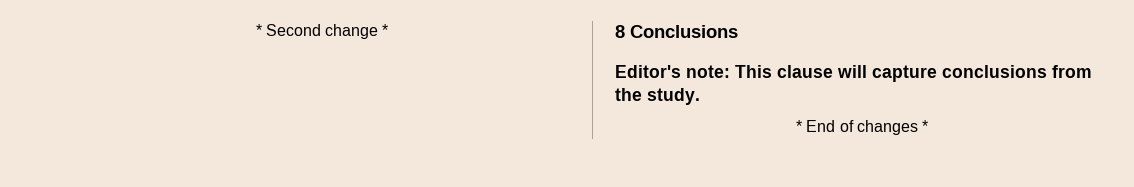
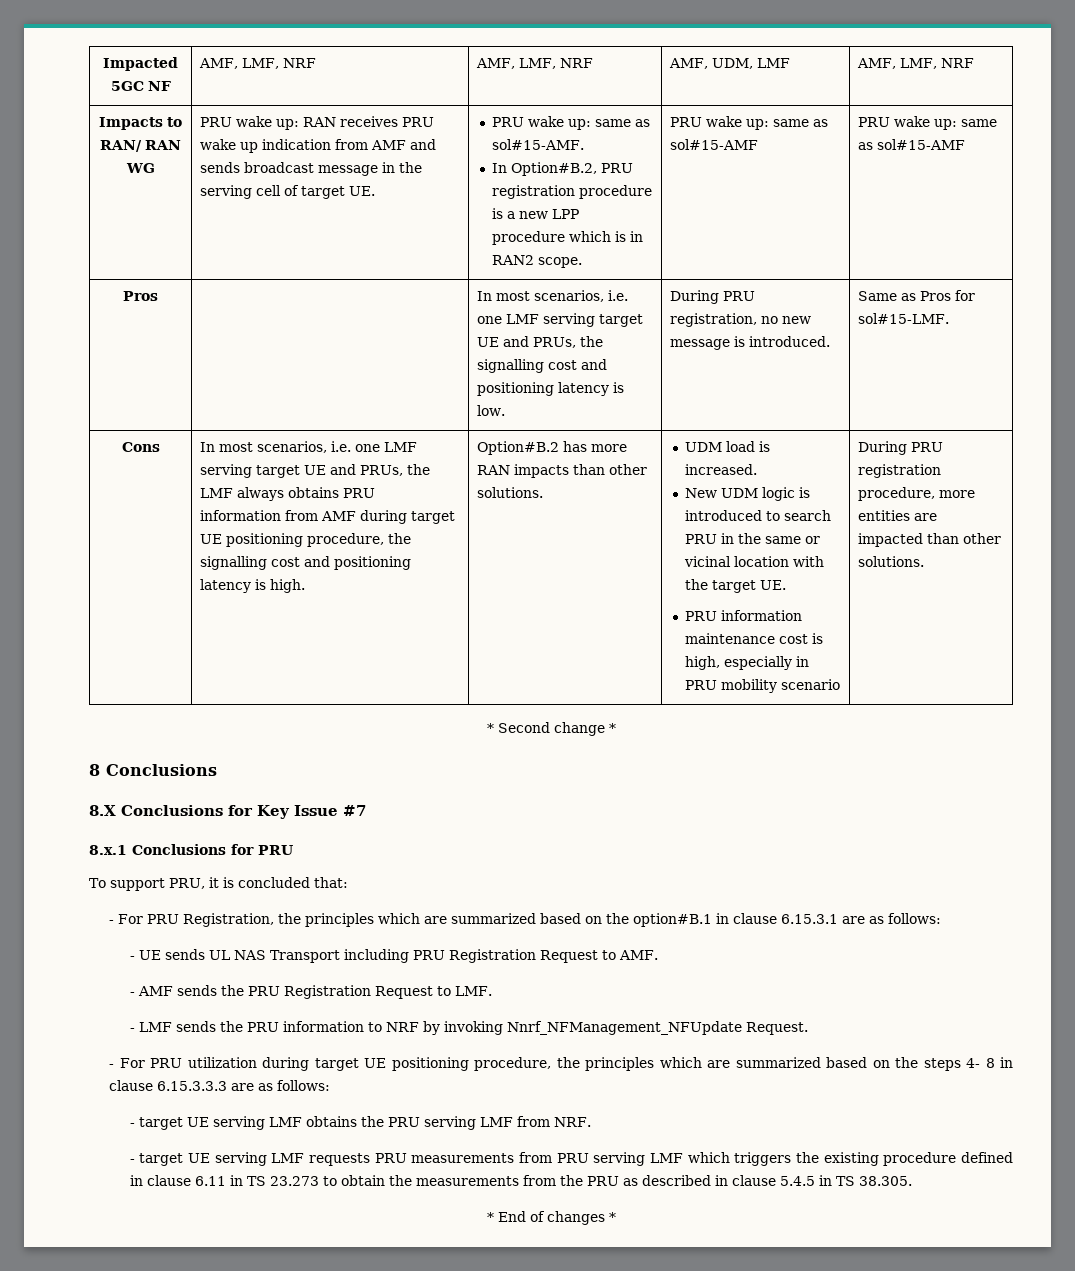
+ Impacted 5GC NF | AMF, LMF, NRF | AMF, LMF, NRF | AMF, UDM, LMF | AMF, LMF, NRF
+ Impacts to RAN/ RAN WG | PRU wake up: RAN receives PRU wake up indication from AMF and sends broadcast message in the serving cell of target UE. | PRU wake up: same as sol#15-AMF.
+ In Option#B.2, PRU registration procedure is a new LPP procedure which is in RAN2 scope. | PRU wake up: same as sol#15-AMF | PRU wake up: same as sol#15-AMF
+ Pros | | In most scenarios, i.e. one LMF serving target UE and PRUs, the signalling cost and positioning latency is low. | During PRU registration, no new message is introduced. | Same as Pros for sol#15-LMF.
+ Cons | In most scenarios, i.e. one LMF serving target UE and PRUs, the LMF always obtains PRU information from AMF during target UE positioning procedure, the signalling cost and positioning latency is high. | Option#B.2 has more RAN impacts than other solutions. | UDM load is increased.
+ New UDM logic is introduced to search PRU in the same or vicinal location with the target UE.
+ PRU information maintenance cost is high, especially in PRU mobility scenario | During PRU registration procedure, more entities are impacted than other solutions.
- Editor's note: This clause will capture conclusions from the study.
+ 8.X Conclusions for Key Issue #7
+ 8.x.1 Conclusions for PRU
+ To support PRU, it is concluded that:
+ - For PRU Registration, the principles which are summarized based on the option#B.1 in clause 6.15.3.1 are as follows:
+ - UE sends UL NAS Transport including PRU Registration Request to AMF.
+ - AMF sends the PRU Registration Request to LMF.
+ - LMF sends the PRU information to NRF by invoking Nnrf_NFManagement_NFUpdate Request.
+ - For PRU utilization during target UE positioning procedure, the principles which are summarized based on the steps 4- 8 in clause 6.15.3.3.3 are as follows:
+ - target UE serving LMF obtains the PRU serving LMF from NRF.
+ - target UE serving LMF requests PRU measurements from PRU serving LMF which triggers the existing procedure defined in clause 6.11 in TS 23.273 to obtain the measurements from the PRU as described in clause 5.4.5 in TS 38.305.

